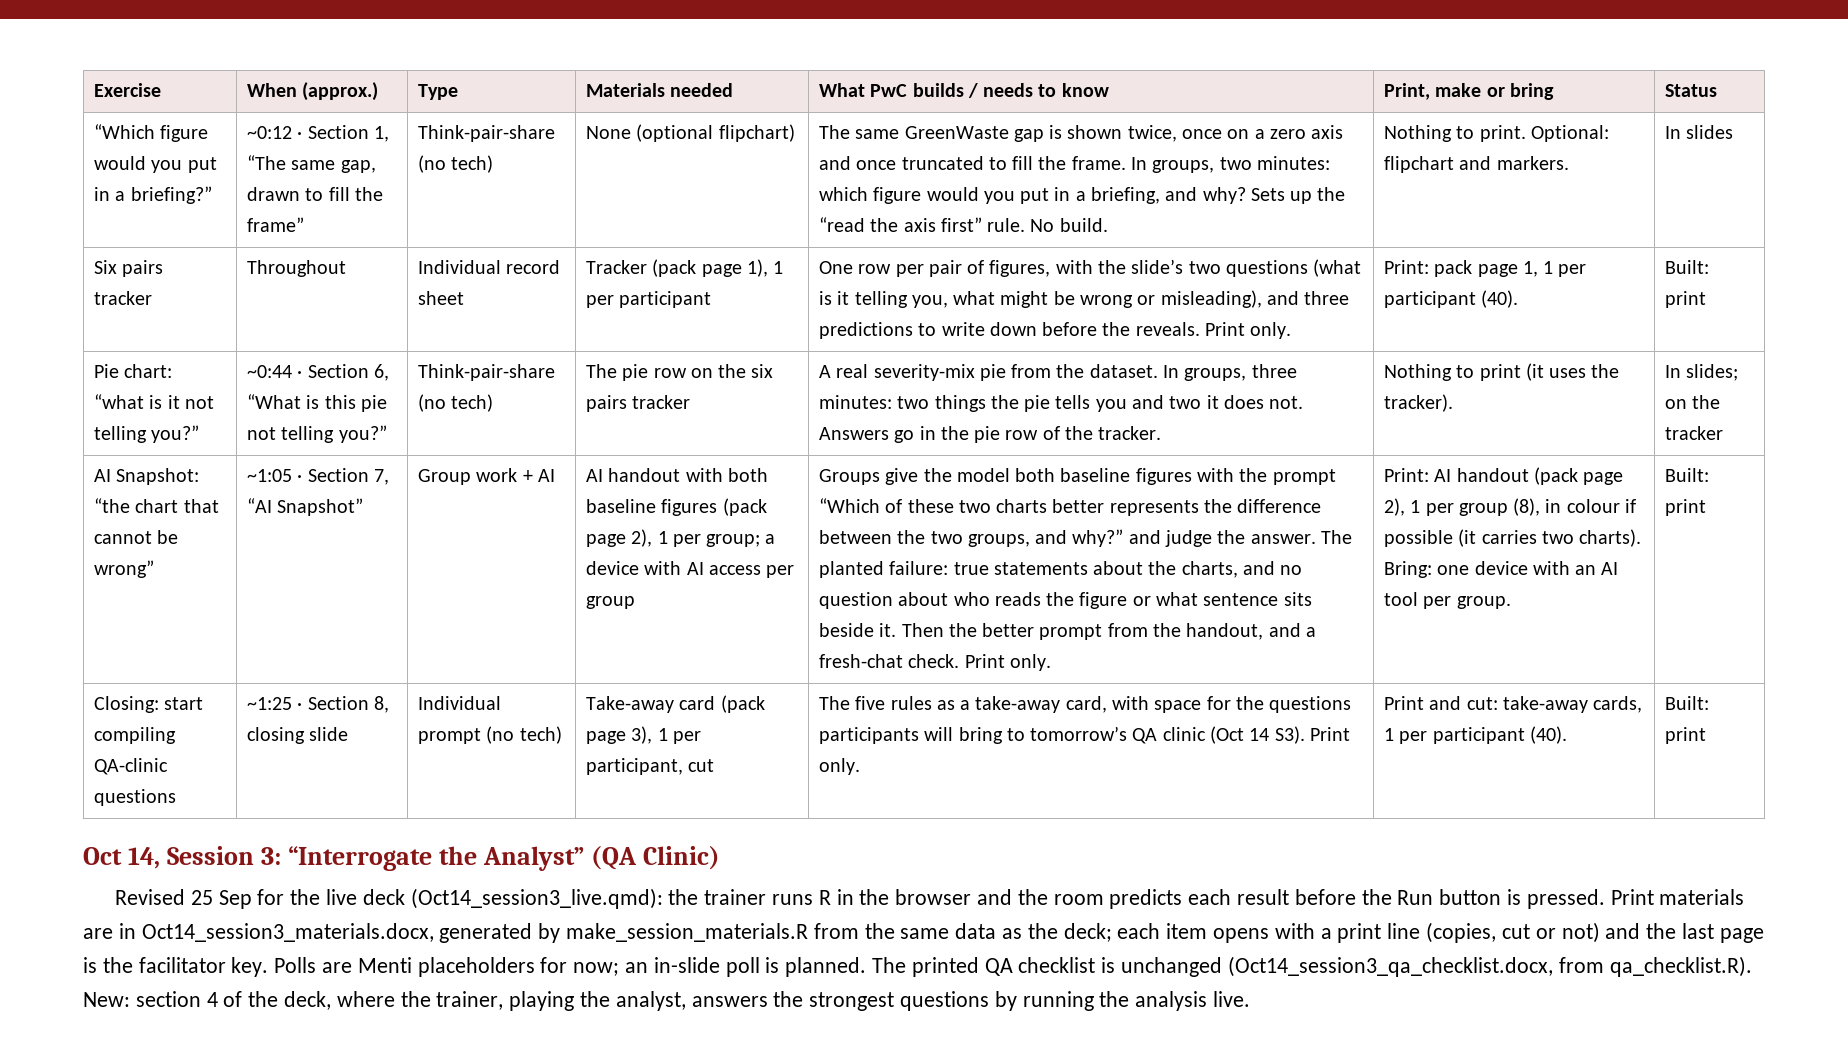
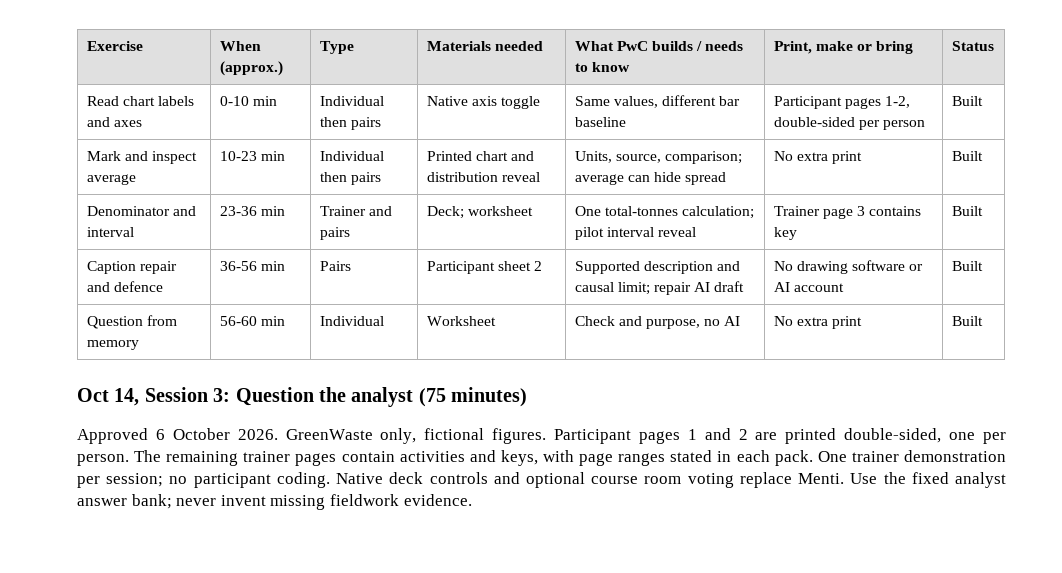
- “Which figure would you put in a briefing?” | ~0:12 · Section 1, “The same gap, drawn to fill the frame” | Think-pair-share (no tech) | None (optional flipchart) | The same GreenWaste gap is shown twice, once on a zero axis and once truncated to fill the frame. In groups, two minutes: which figure would you put in a briefing, and why? Sets up the “read the axis first” rule. No build. | Nothing to print. Optional: flipchart and markers. | In slides
- Six pairs tracker | Throughout | Individual record sheet | Tracker (pack page 1), 1 per participant | One row per pair of figures, with the slide’s two questions (what is it telling you, what might be wrong or misleading), and three predictions to write down before the reveals. Print only. | Print: pack page 1, 1 per participant (40). | Built: print
- Pie chart: “what is it not telling you?” | ~0:44 · Section 6, “What is this pie not telling you?” | Think-pair-share (no tech) | The pie row on the six pairs tracker | A real severity-mix pie from the dataset. In groups, three minutes: two things the pie tells you and two it does not. Answers go in the pie row of the tracker. | Nothing to print (it uses the tracker). | In slides; on the tracker
- AI Snapshot: “the chart that cannot be wrong” | ~1:05 · Section 7, “AI Snapshot” | Group work + AI | AI handout with both baseline figures (pack page 2), 1 per group; a device with AI access per group | Groups give the model both baseline figures with the prompt “Which of these two charts better represents the difference between the two groups, and why?” and judge the answer. The planted failure: true statements about the charts, and no question about who reads the figure or what sentence sits beside it. Then the better prompt from the handout, and a fresh-chat check. Print only. | Print: AI handout (pack page 2), 1 per group (8), in colour if possible (it carries two charts). Bring: one device with an AI tool per group. | Built: print
- Closing: start compiling QA-clinic questions | ~1:25 · Section 8, closing slide | Individual prompt (no tech) | Take-away card (pack page 3), 1 per participant, cut | The five rules as a take-away card, with space for the questions participants will bring to tomorrow’s QA clinic (Oct 14 S3). Print only. | Print and cut: take-away cards, 1 per participant (40). | Built: print
- Oct 14, Session 3: “Interrogate the Analyst” (QA Clinic)
- Revised 25 Sep for the live deck (Oct14_session3_live.qmd): the trainer runs R in the browser and the room predicts each result before the Run button is pressed. Print materials are in Oct14_session3_materials.docx, generated by make_session_materials.R from the same data as the deck; each item opens with a print line (copies, cut or not) and the last page is the facilitator key. Polls are Menti placeholders for now; an in-slide poll is planned. The printed QA checklist is unchanged (Oct14_session3_qa_checklist.docx, from qa_checklist.R). New: section 4 of the deck, where the trainer, playing the analyst, answers the strongest questions by running the analysis live.
+ Read chart labels and axes | 0-10 min | Individual then pairs | Native axis toggle | Same values, different bar baseline | Participant pages 1-2, double-sided per person | Built
+ Mark and inspect average | 10-23 min | Individual then pairs | Printed chart and distribution reveal | Units, source, comparison; average can hide spread | No extra print | Built
+ Denominator and interval | 23-36 min | Trainer and pairs | Deck; worksheet | One total-tonnes calculation; pilot interval reveal | Trainer page 3 contains key | Built
+ Caption repair and defence | 36-56 min | Pairs | Participant sheet 2 | Supported description and causal limit; repair AI draft | No drawing software or AI account | Built
+ Question from memory | 56-60 min | Individual | Worksheet | Check and purpose, no AI | No extra print | Built
+ Oct 14, Session 3: Question the analyst (75 minutes)
+ Approved 6 October 2026. GreenWaste only, fictional figures. Participant pages 1 and 2 are printed double-sided, one per person. The remaining trainer pages contain activities and keys, with page ranges stated in each pack. One trainer demonstration per session; no participant coding. Native deck controls and optional course room voting replace Menti. Use the fixed analyst answer bank; never invent missing fieldwork evidence.

